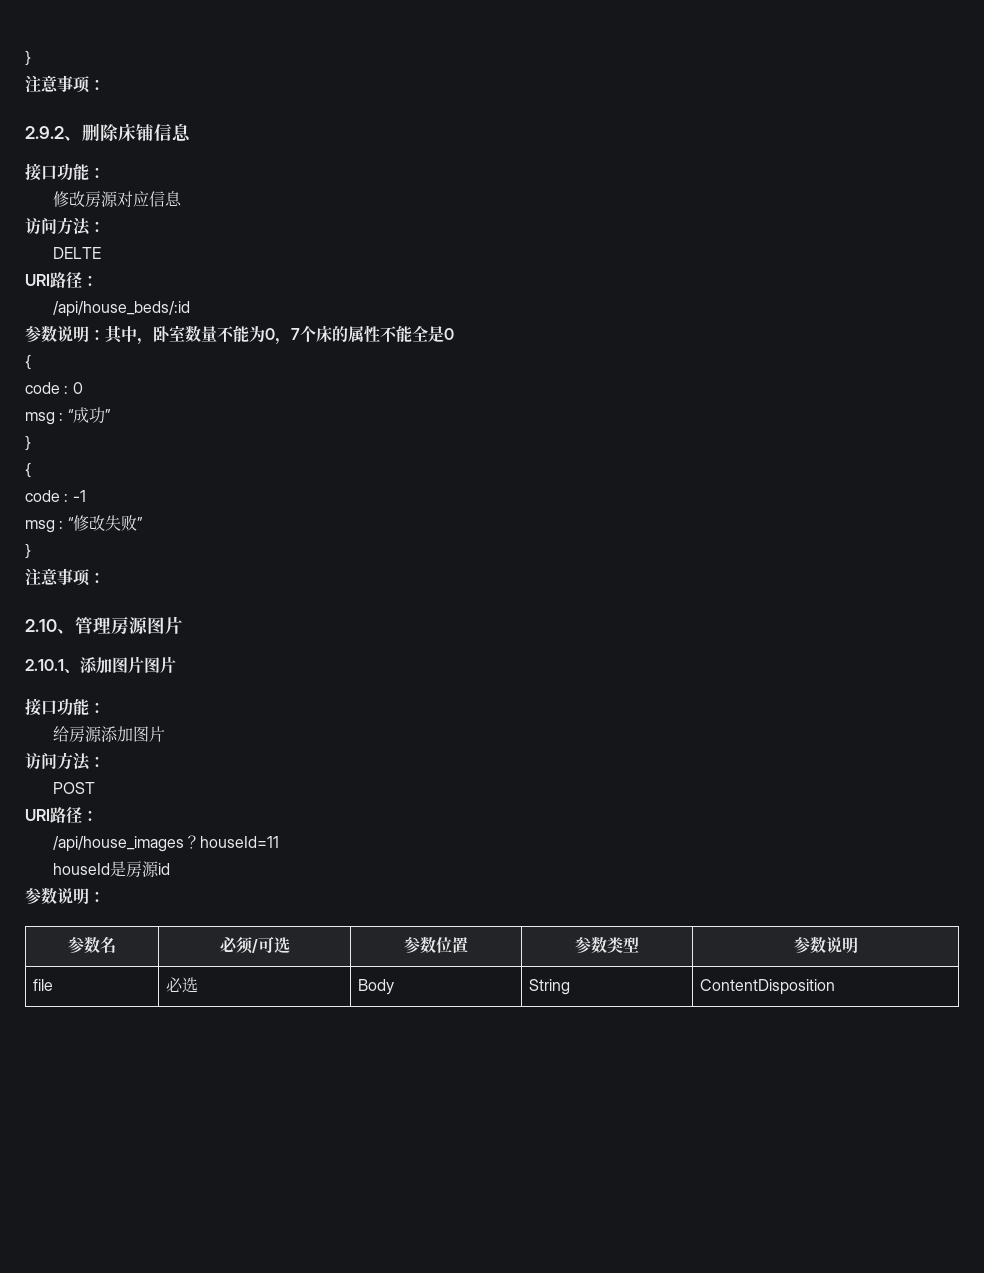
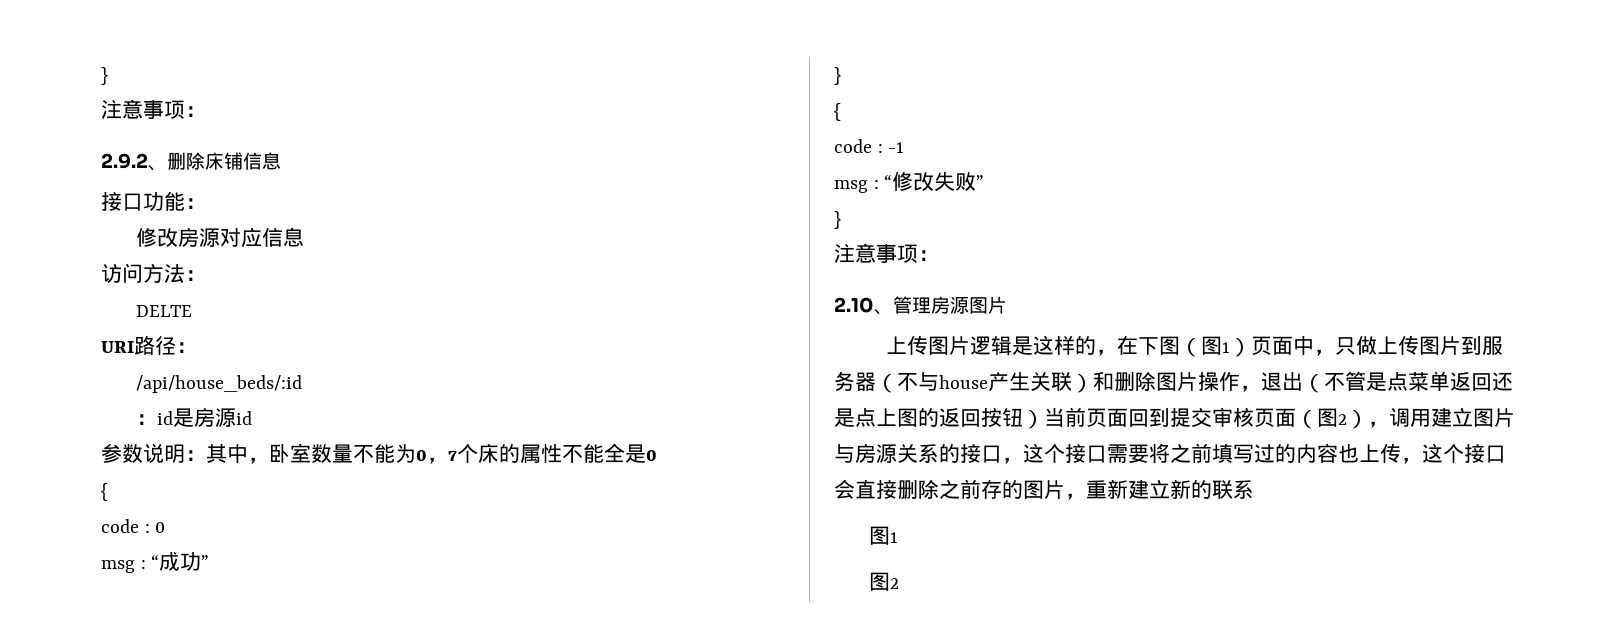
+ ：id是房源id
- 2.10.1、添加图片图片
- 接口功能：
- 给房源添加图片
- 访问方法：
- POST
- URI路径：
- /api/house_images？houseId=11
- houseId是房源id
- 参数说明：
- 参数名 | 必须/可选 | 参数位置 | 参数类型 | 参数说明
- file | 必选 | Body | String | ContentDisposition
+ 上传图片逻辑是这样的，在下图（图1）页面中，只做上传图片到服务器（不与house产生关联）和删除图片操作，退出（不管是点菜单返回还是点上图的返回按钮）当前页面回到提交审核页面（图2），调用建立图片与房源关系的接口，这个接口需要将之前填写过的内容也上传，这个接口会直接删除之前存的图片，重新建立新的联系
+ 图1
+ 图2

